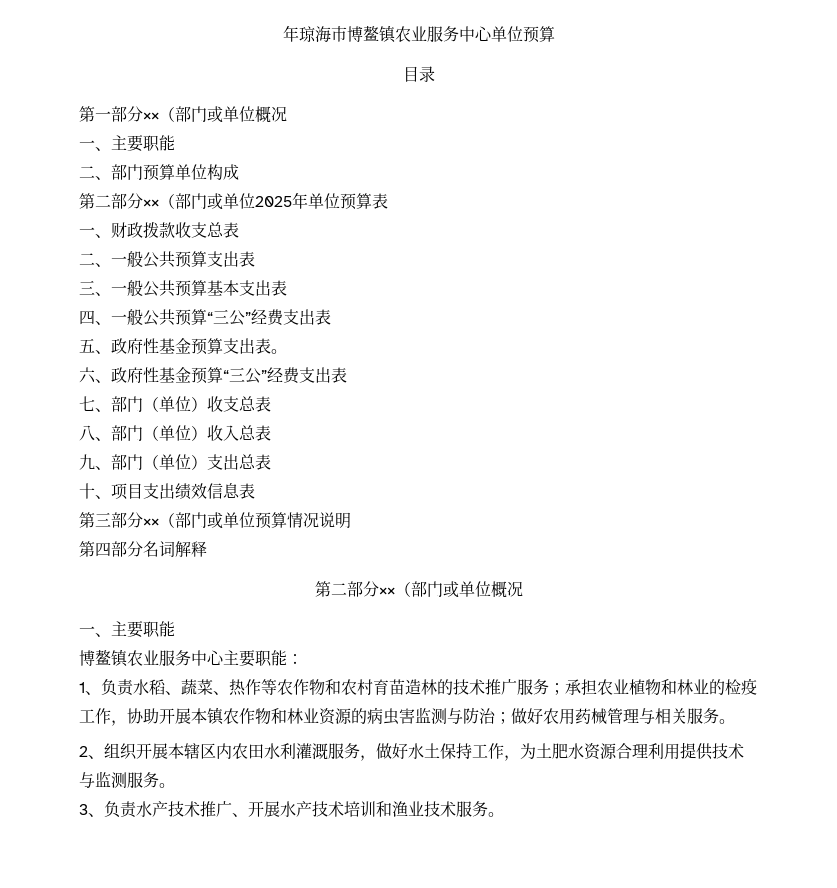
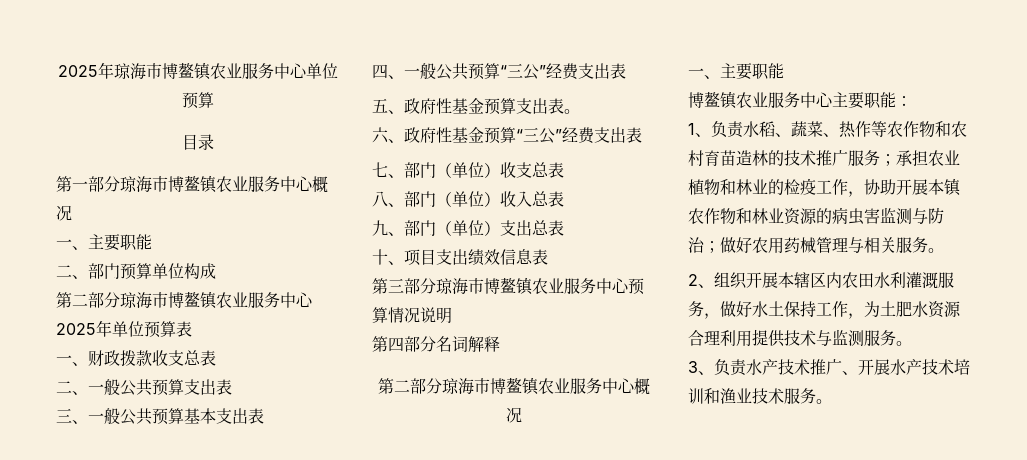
- 年琼海市博鳌镇农业服务中心单位预算
+ 2025年琼海市博鳌镇农业服务中心单位预算
- 第一部分××（部门或单位概况
+ 第一部分琼海市博鳌镇农业服务中心概况
- 第二部分××（部门或单位2025年单位预算表
+ 第二部分琼海市博鳌镇农业服务中心2025年单位预算表
- 第三部分××（部门或单位预算情况说明
+ 第三部分琼海市博鳌镇农业服务中心预算情况说明
- 第二部分××（部门或单位概况
+ 第二部分琼海市博鳌镇农业服务中心概况

